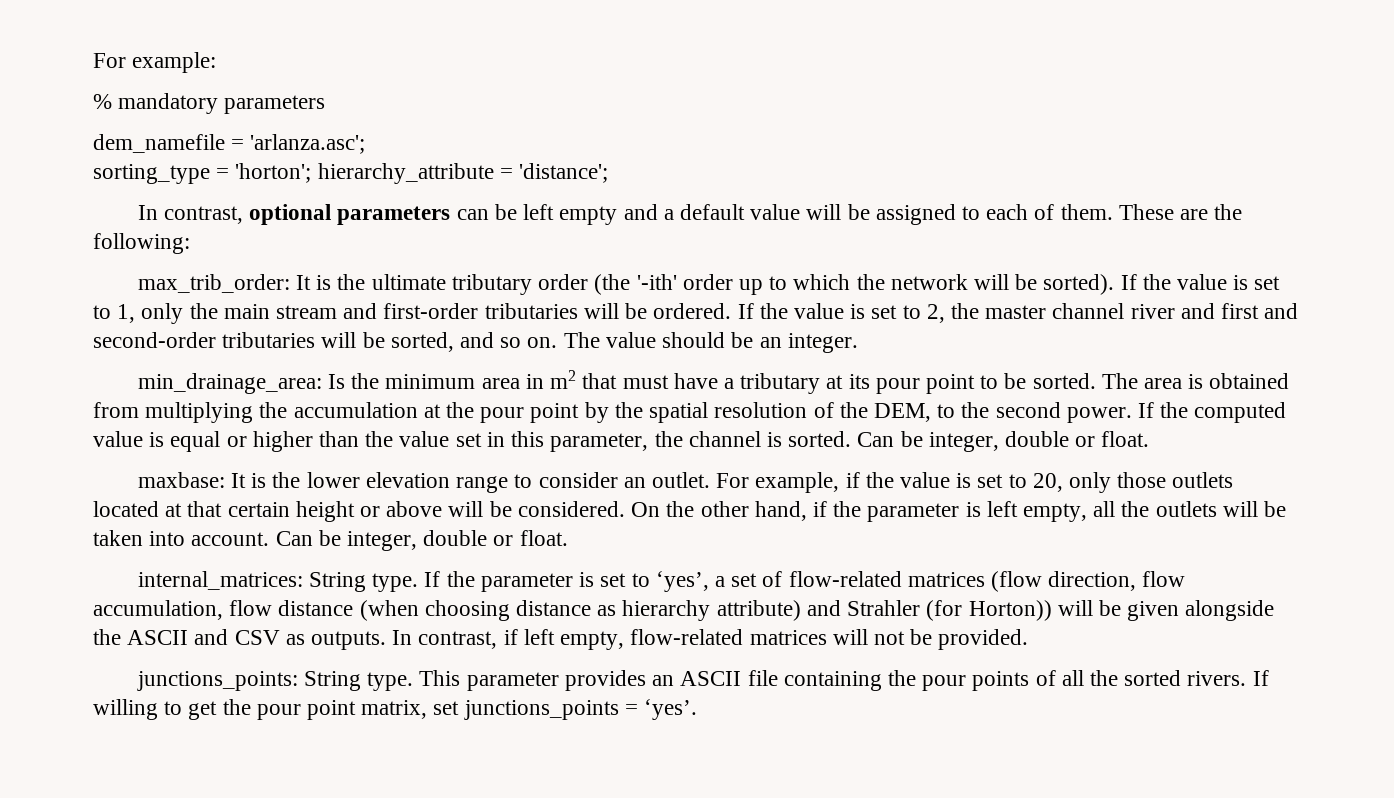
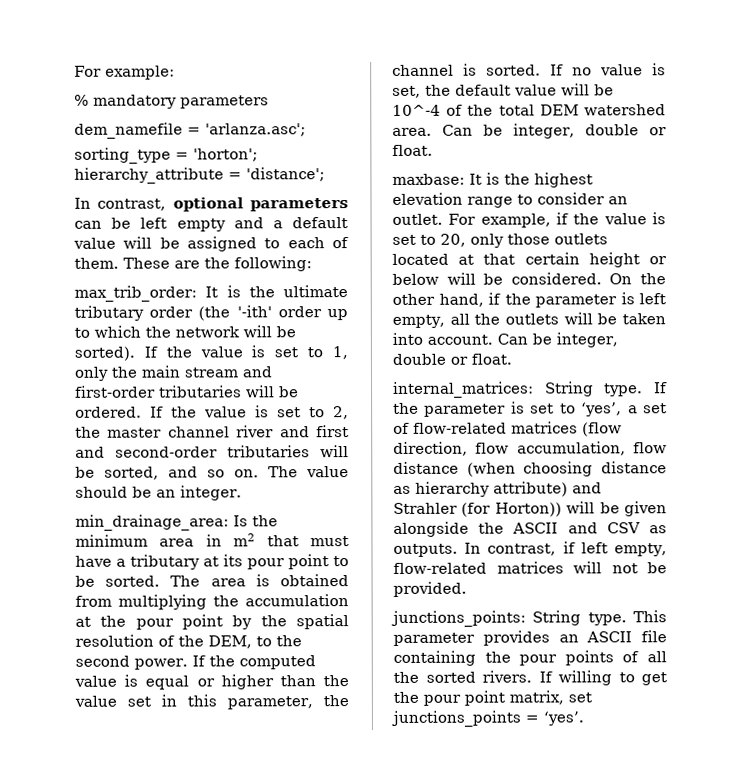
+ If no value is set, the default value will be 10^-4 of the total DEM watershed area.
- maxbase: It is the lower elevation range to consider an outlet.
+ maxbase: It is the highest elevation range to consider an outlet.
- For example, if the value is set to 20, only those outlets located at that certain height or above will be considered.
+ For example, if the value is set to 20, only those outlets located at that certain height or below will be considered.

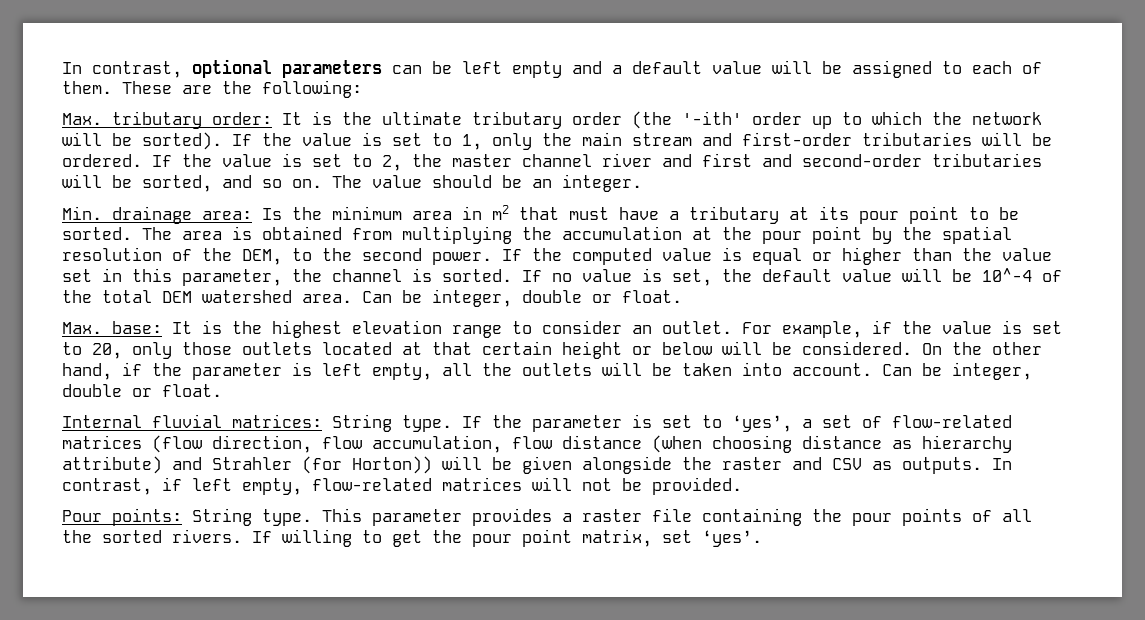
- For example:
- % mandatory parameters
- dem_namefile = 'arlanza.asc';
- sorting_type = 'horton'; hierarchy_attribute = 'distance';
- max_trib_order: It is the ultimate tributary order (the '-ith' order up to which the network will be sorted).
+ Max. tributary order: It is the ultimate tributary order (the '-ith' order up to which the network will be sorted).
- min_drainage_area: Is the minimum area in m2 that must have a tributary at its pour point to be sorted.
+ Min. drainage area: Is the minimum area in m2 that must have a tributary at its pour point to be sorted.
- maxbase: It is the highest elevation range to consider an outlet.
+ Max. base: It is the highest elevation range to consider an outlet.
- internal_matrices: String type.
+ Internal fluvial matrices: String type.
- If the parameter is set to ‘yes’, a set of flow-related matrices (flow direction, flow accumulation, flow distance (when choosing distance as hierarchy attribute) and Strahler (for Horton)) will be given alongside the ASCII and CSV as outputs.
+ If the parameter is set to ‘yes’, a set of flow-related matrices (flow direction, flow accumulation, flow distance (when choosing distance as hierarchy attribute) and Strahler (for Horton)) will be given alongside the raster and CSV as outputs.
- junctions_points: String type.
+ Pour points: String type.
- This parameter provides an ASCII file containing the pour points of all the sorted rivers.
+ This parameter provides a raster file containing the pour points of all the sorted rivers.
- If willing to get the pour point matrix, set junctions_points = ‘yes’.
+ If willing to get the pour point matrix, set ‘yes’.

